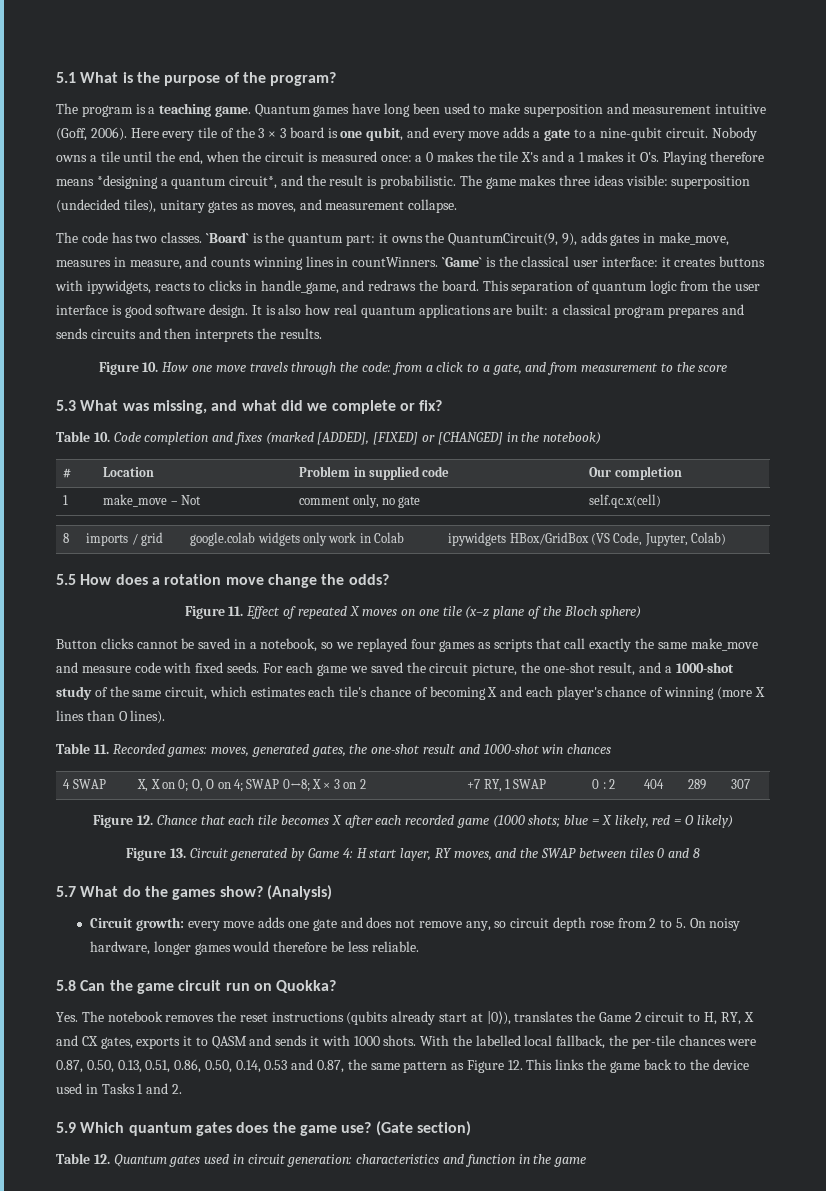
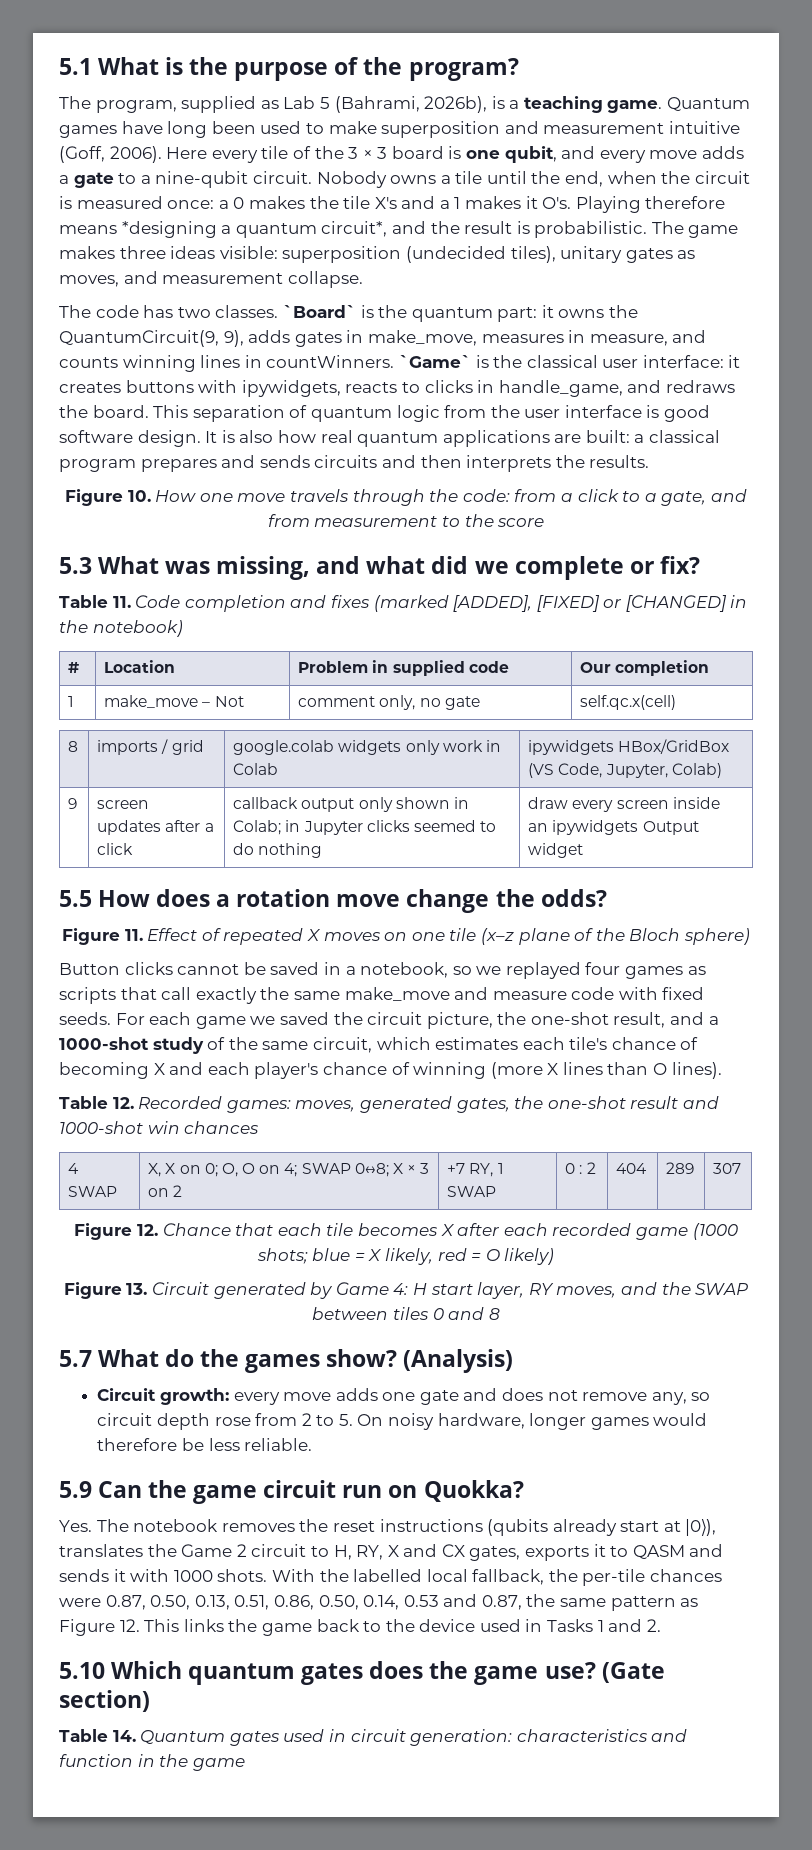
- The program is a teaching game.
+ The program, supplied as Lab 5 (Bahrami, 2026b), is a teaching game.
- Table 10. Code completion and fixes (marked [ADDED], [FIXED] or [CHANGED] in the notebook)
+ Table 11. Code completion and fixes (marked [ADDED], [FIXED] or [CHANGED] in the notebook)
+ 9 | screen updates after a click | callback output only shown in Colab; in Jupyter clicks seemed to do nothing | draw every screen inside an ipywidgets Output widget
- Table 11. Recorded games: moves, generated gates, the one-shot result and 1000-shot win chances
+ Table 12. Recorded games: moves, generated gates, the one-shot result and 1000-shot win chances
- 5.8 Can the game circuit run on Quokka?
+ 5.9 Can the game circuit run on Quokka?
- 5.9 Which quantum gates does the game use?
+ 5.10 Which quantum gates does the game use?
- Table 12. Quantum gates used in circuit generation: characteristics and function in the game
+ Table 14. Quantum gates used in circuit generation: characteristics and function in the game

